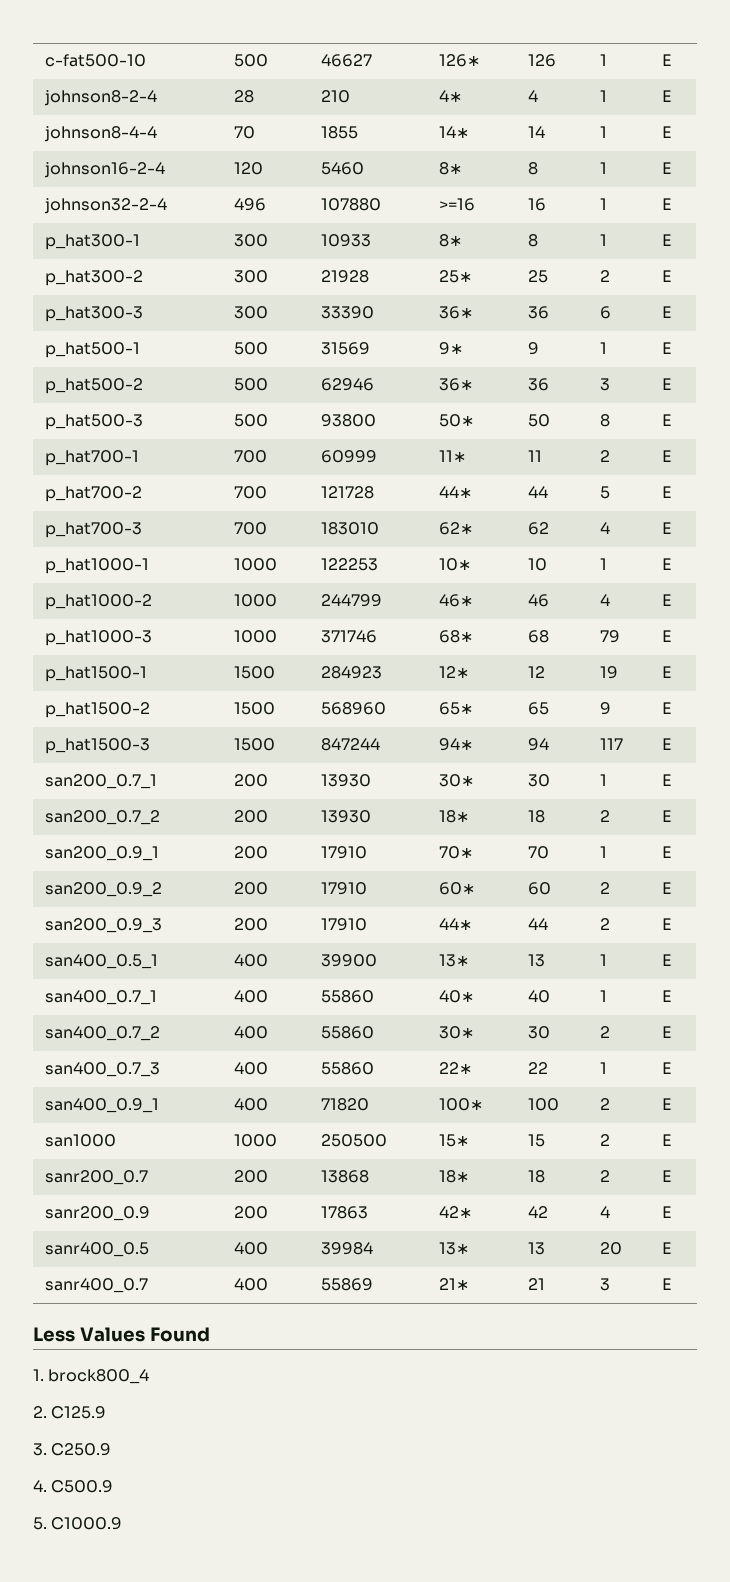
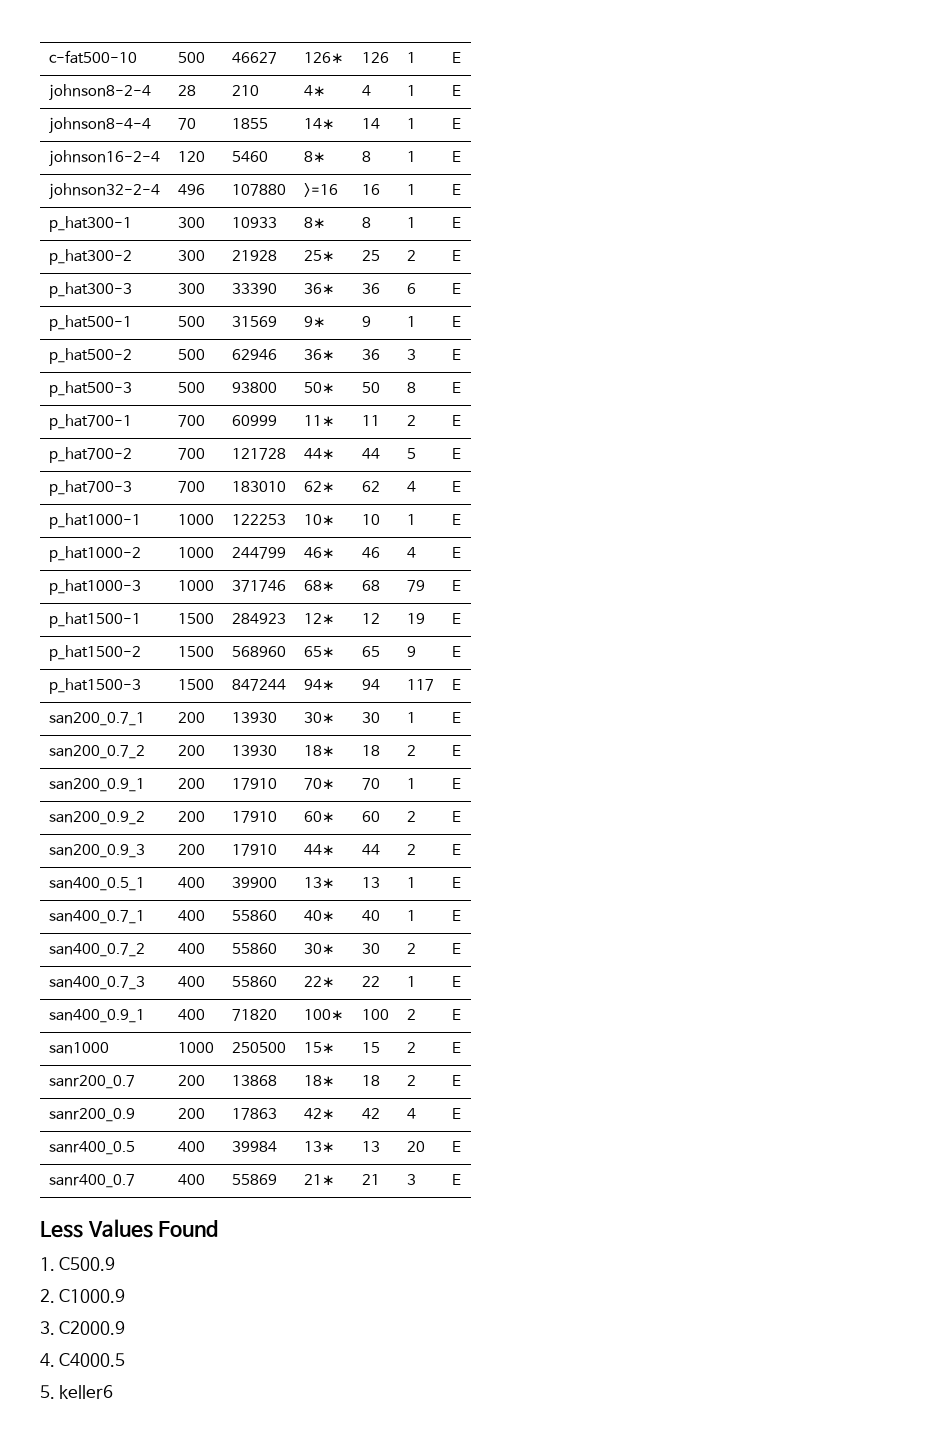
- 1. brock800_4
+ 1. C500.9
- 2. C125.9
+ 2. C1000.9
- 3. C250.9
+ 3. C2000.9
- 4. C500.9
+ 4. C4000.5
- 5. C1000.9
+ 5. keller6

